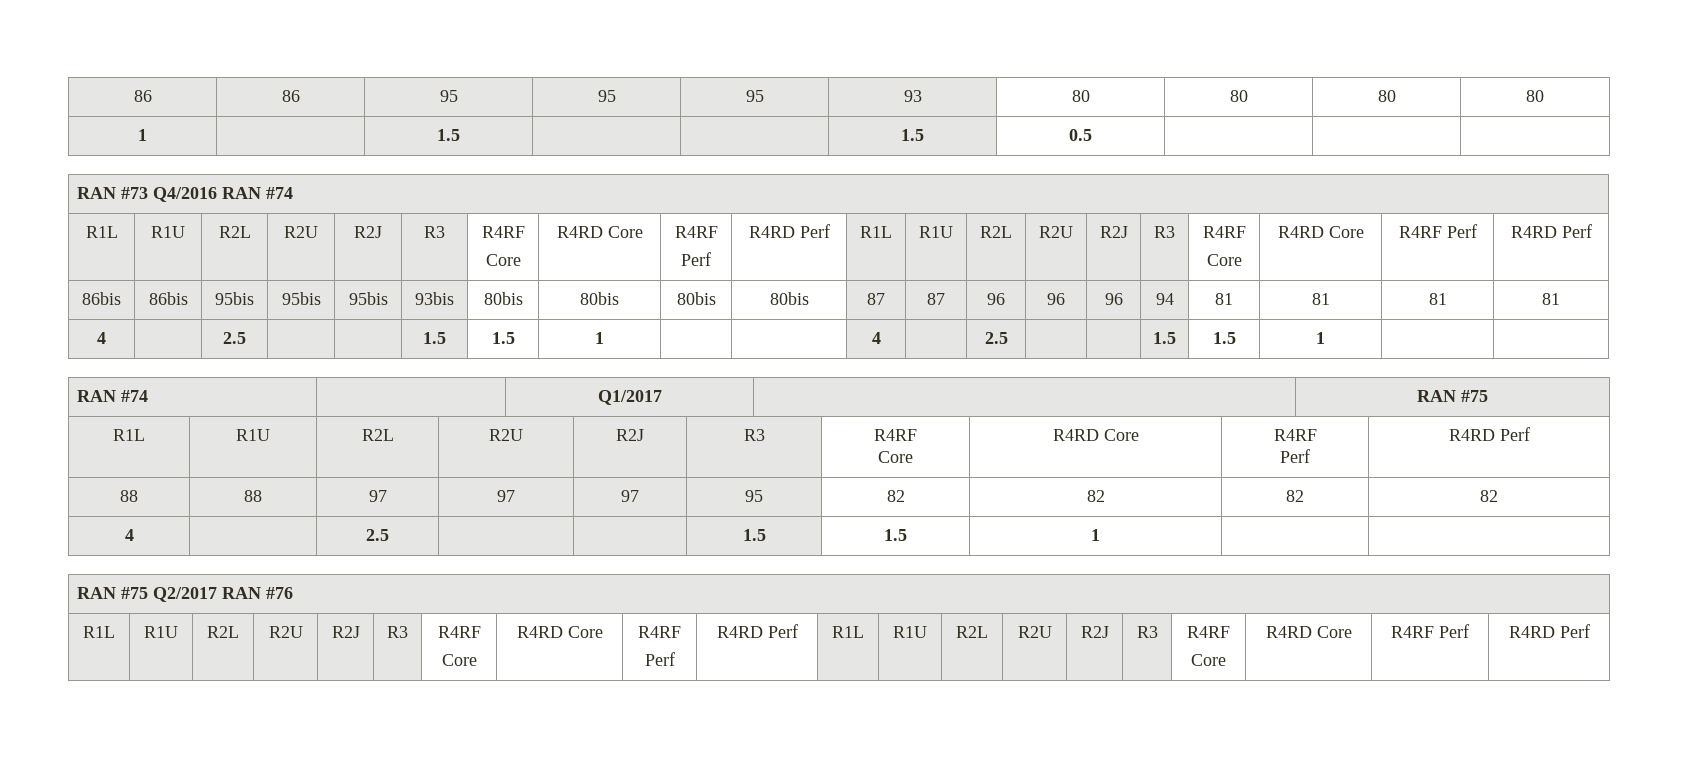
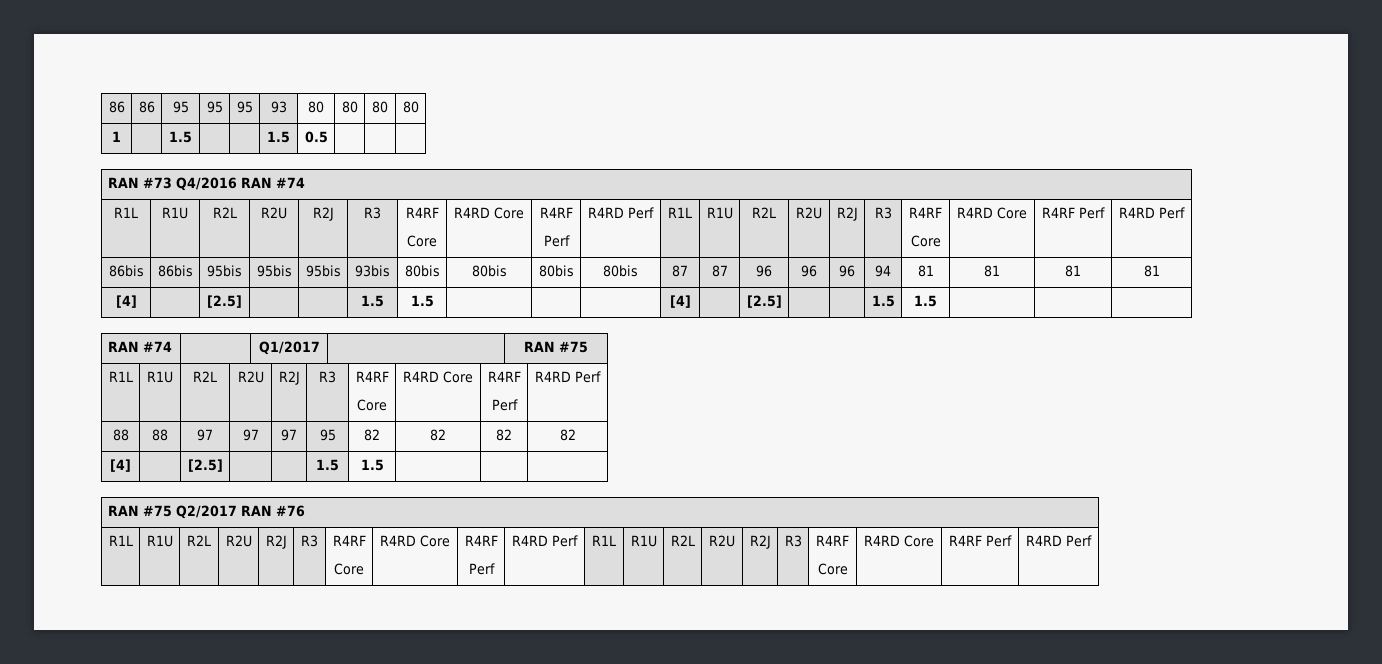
- 4 | | 2.5 | | | 1.5 | 1.5 | 1 | | | 4 | | 2.5 | | | 1.5 | 1.5 | 1 | |
+ [4] | | [2.5] | | | 1.5 | 1.5 | | | | [4] | | [2.5] | | | 1.5 | 1.5 | | |
  88 | 88 | 97 | 97 | 97 | 95 | 82 | 82 | 82 | 82
- 4 | | 2.5 | | | 1.5 | 1.5 | 1 | |
+ [4] | | [2.5] | | | 1.5 | 1.5 | | |

